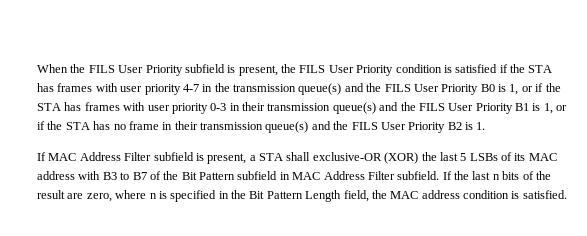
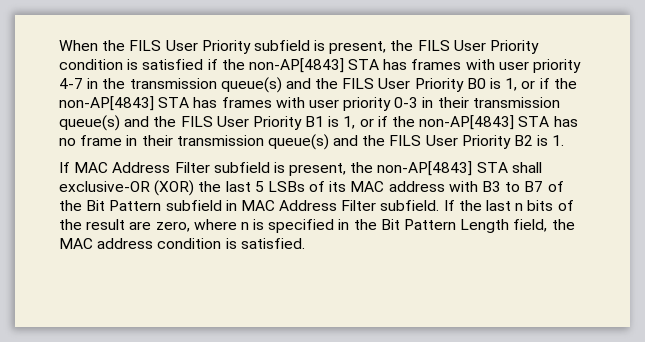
- When the FILS User Priority subfield is present, the FILS User Priority condition is satisfied if the STA has frames with user priority 4-7 in the transmission queue(s) and the FILS User Priority B0 is 1, or if the STA has frames with user priority 0-3 in their transmission queue(s) and the FILS User Priority B1 is 1, or if the STA has no frame in their transmission queue(s) and the FILS User Priority B2 is 1.
+ When the FILS User Priority subfield is present, the FILS User Priority condition is satisfied if the non-AP[4843] STA has frames with user priority 4-7 in the transmission queue(s) and the FILS User Priority B0 is 1, or if the non-AP[4843] STA has frames with user priority 0-3 in their transmission queue(s) and the FILS User Priority B1 is 1, or if the non-AP[4843] STA has no frame in their transmission queue(s) and the FILS User Priority B2 is 1.
- If MAC Address Filter subfield is present, a STA shall exclusive-OR (XOR) the last 5 LSBs of its MAC address with B3 to B7 of the Bit Pattern subfield in MAC Address Filter subfield.
+ If MAC Address Filter subfield is present, the non-AP[4843] STA shall exclusive-OR (XOR) the last 5 LSBs of its MAC address with B3 to B7 of the Bit Pattern subfield in MAC Address Filter subfield.

